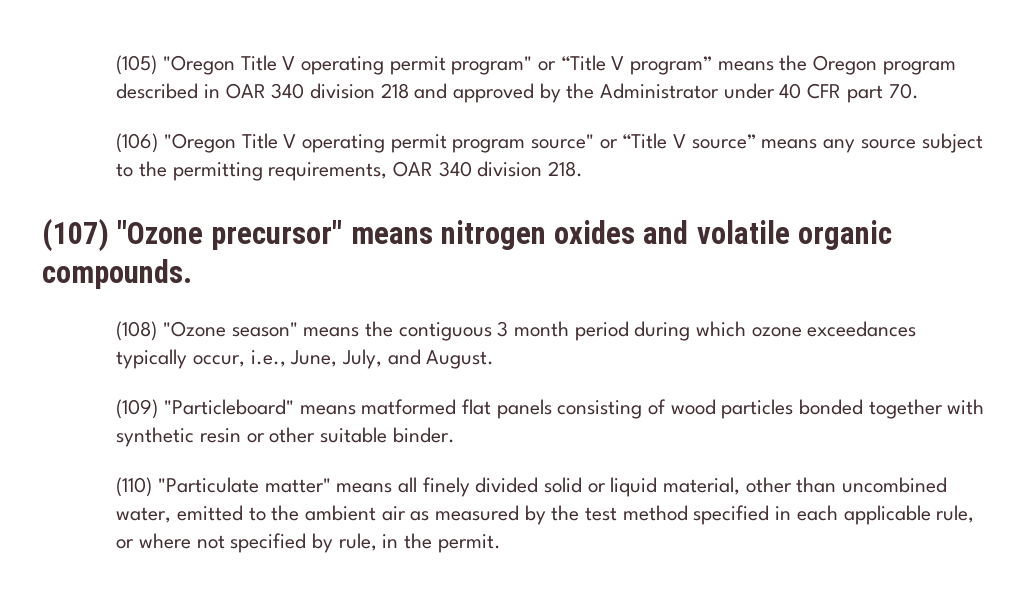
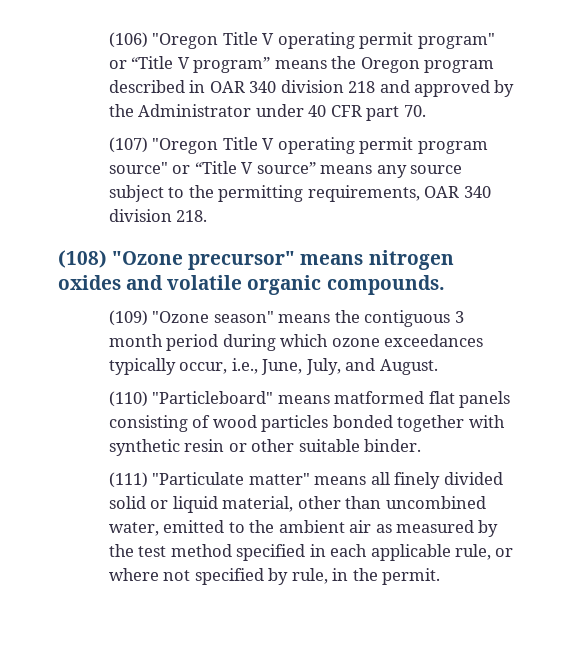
- (105) "Oregon Title V operating permit program" or “Title V program” means the Oregon program described in OAR 340 division 218 and approved by the Administrator under 40 CFR part 70.
+ (106) "Oregon Title V operating permit program" or “Title V program” means the Oregon program described in OAR 340 division 218 and approved by the Administrator under 40 CFR part 70.
- (106) "Oregon Title V operating permit program source" or “Title V source” means any source subject to the permitting requirements, OAR 340 division 218.
+ (107) "Oregon Title V operating permit program source" or “Title V source” means any source subject to the permitting requirements, OAR 340 division 218.
- (107) "Ozone precursor" means nitrogen oxides and volatile organic compounds.
+ (108) "Ozone precursor" means nitrogen oxides and volatile organic compounds.
- (108) "Ozone season" means the contiguous 3 month period during which ozone exceedances typically occur, i.e., June, July, and August.
+ (109) "Ozone season" means the contiguous 3 month period during which ozone exceedances typically occur, i.e., June, July, and August.
- (109) "Particleboard" means matformed flat panels consisting of wood particles bonded together with synthetic resin or other suitable binder.
+ (110) "Particleboard" means matformed flat panels consisting of wood particles bonded together with synthetic resin or other suitable binder.
- (110) "Particulate matter" means all finely divided solid or liquid material, other than uncombined water, emitted to the ambient air as measured by the test method specified in each applicable rule, or where not specified by rule, in the permit.
+ (111) "Particulate matter" means all finely divided solid or liquid material, other than uncombined water, emitted to the ambient air as measured by the test method specified in each applicable rule, or where not specified by rule, in the permit.

